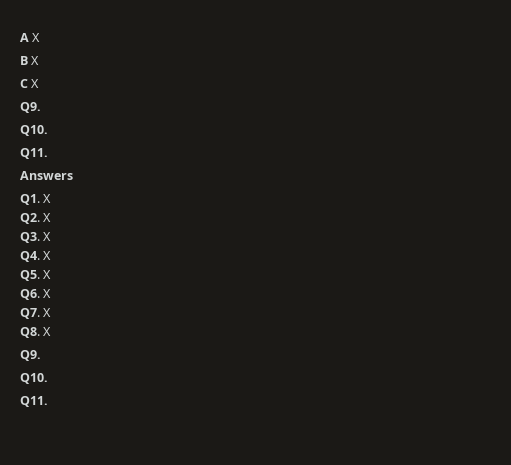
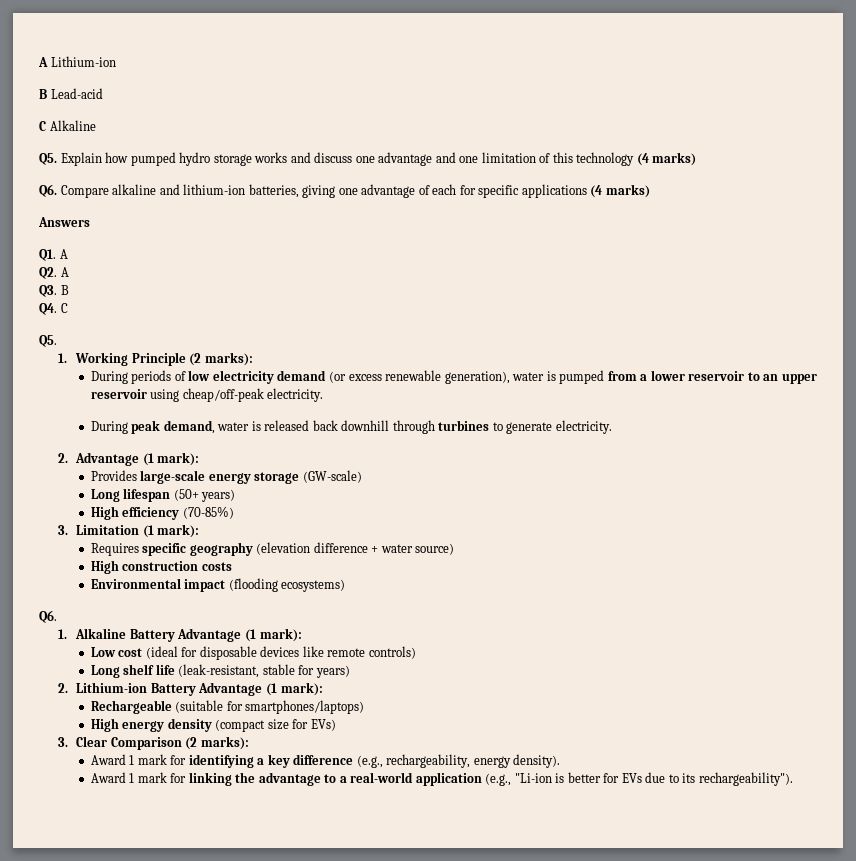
- A X
- B X
- C X
- Q9.
- Q10.
- Q11.
+ A Lithium-ion
+ B Lead-acid
+ C Alkaline
+ Q5. Explain how pumped hydro storage works and discuss one advantage and one limitation of this technology (4 marks)
+ Q6. Compare alkaline and lithium-ion batteries, giving one advantage of each for specific applications (4 marks)
- Q1. X
+ Q1. A
- Q2. X
+ Q2. A
- Q3. X
+ Q3. B
- Q4. X
- Q5. X
- Q6. X
- Q7. X
- Q8. X
- Q9.
- Q10.
- Q11.
+ Q4. C
+ Q5.
+ 1. Working Principle (2 marks):
+ During periods of low electricity demand (or excess renewable generation), water is pumped from a lower reservoir to an upper reservoir using cheap/off-peak electricity.
+ During peak demand, water is released back downhill through turbines to generate electricity.
+ 2. Advantage (1 mark):
+ Provides large-scale energy storage (GW-scale)
+ Long lifespan (50+ years)
+ High efficiency (70-85%)
+ 3. Limitation (1 mark):
+ Requires specific geography (elevation difference + water source)
+ High construction costs
+ Environmental impact (flooding ecosystems)
+ Q6.
+ 1. Alkaline Battery Advantage (1 mark):
+ Low cost (ideal for disposable devices like remote controls)
+ Long shelf life (leak-resistant, stable for years)
+ 2. Lithium-ion Battery Advantage (1 mark):
+ Rechargeable (suitable for smartphones/laptops)
+ High energy density (compact size for EVs)
+ 3. Clear Comparison (2 marks):
+ Award 1 mark for identifying a key difference (e.g., rechargeability, energy density).
+ Award 1 mark for linking the advantage to a real-world application (e.g., "Li-ion is better for EVs due to its rechargeability").

